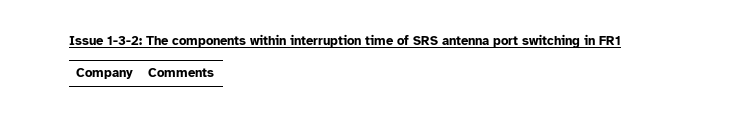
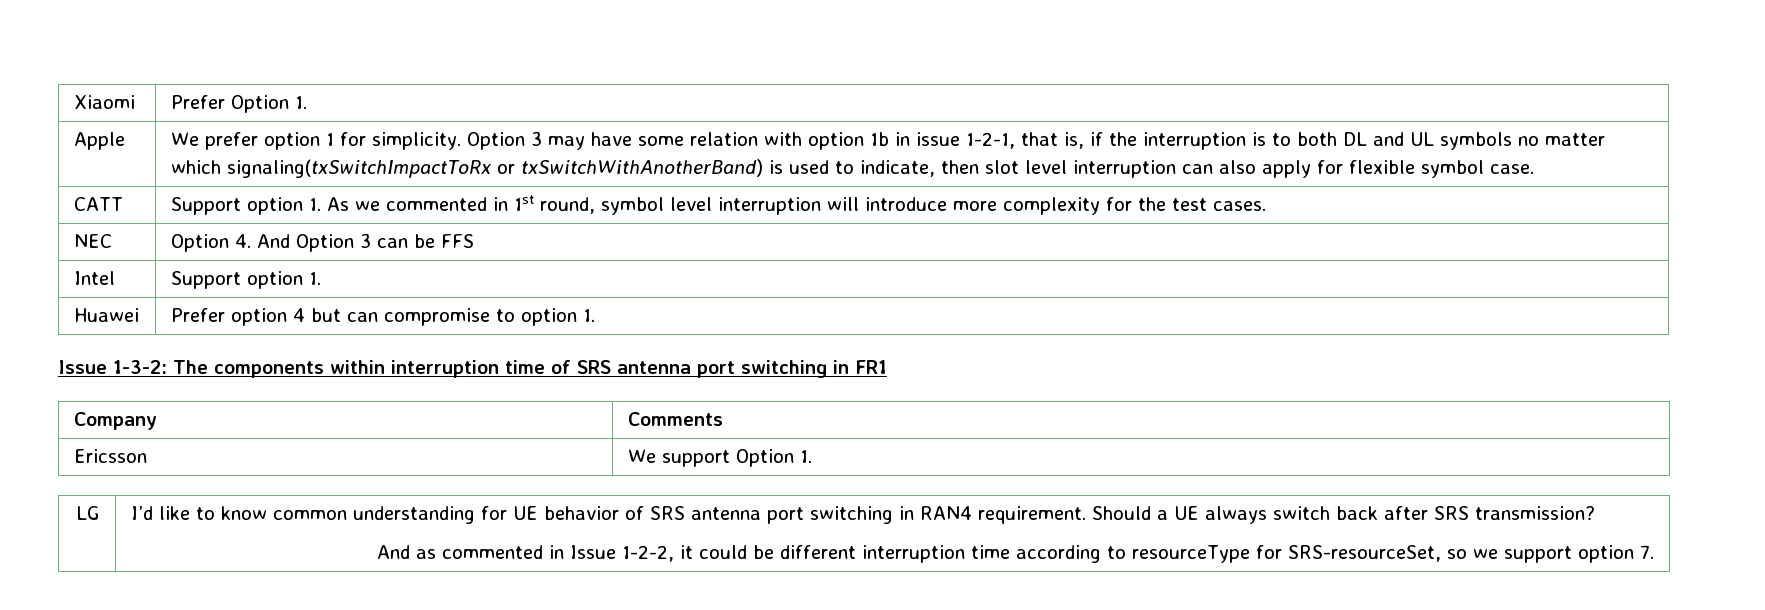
+ Xiaomi | Prefer Option 1.
+ Apple | We prefer option 1 for simplicity. Option 3 may have some relation with option 1b in issue 1-2-1, that is, if the interruption is to both DL and UL symbols no matter which signaling(txSwitchImpactToRx or txSwitchWithAnotherBand) is used to indicate, then slot level interruption can also apply for flexible symbol case.
+ CATT | Support option 1. As we commented in 1st round, symbol level interruption will introduce more complexity for the test cases.
+ NEC | Option 4. And Option 3 can be FFS
+ Intel | Support option 1.
+ Huawei | Prefer option 4 but can compromise to option 1.
+ Ericsson | We support Option 1.
+ LG | I’d like to know common understanding for UE behavior of SRS antenna port switching in RAN4 requirement. Should a UE always switch back after SRS transmission?
+ And as commented in Issue 1-2-2, it could be different interruption time according to resourceType for SRS-resourceSet, so we support option 7.

